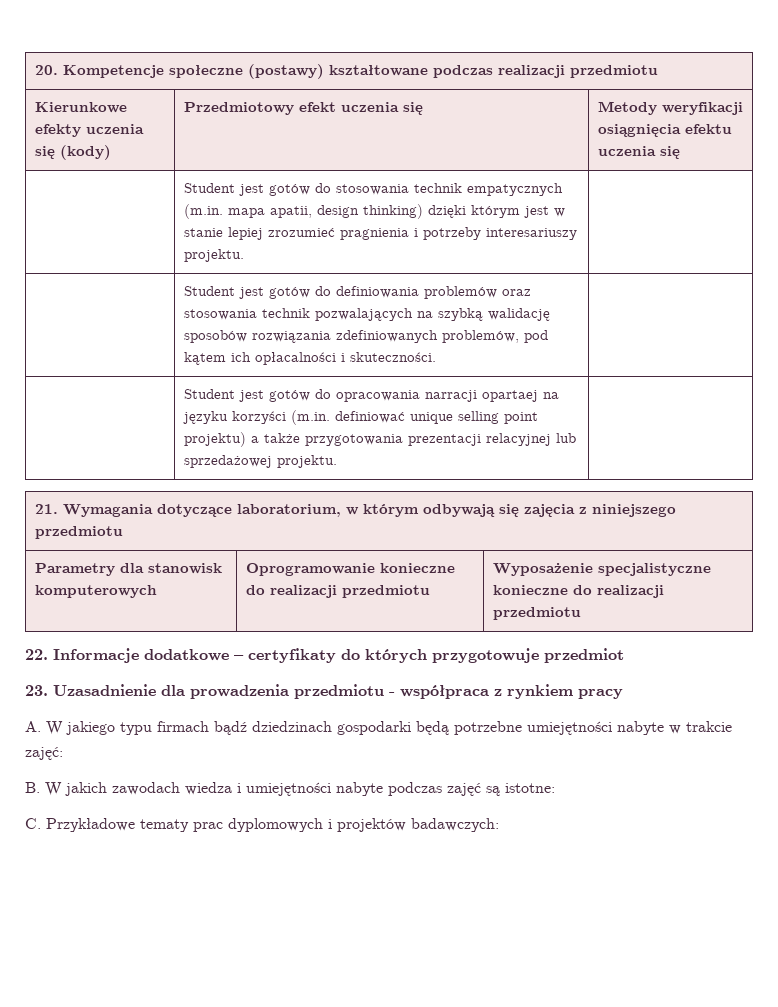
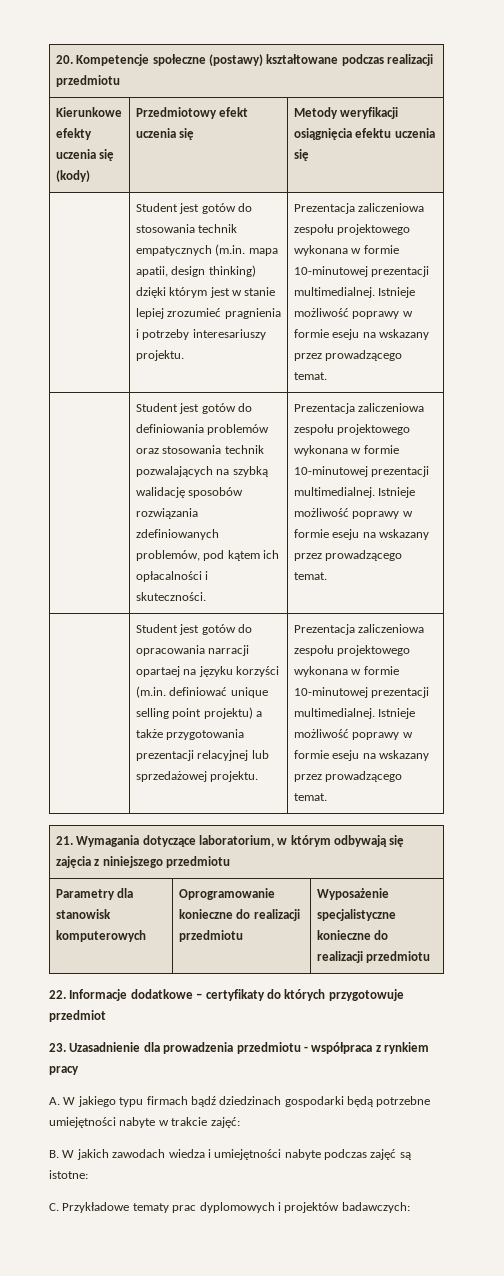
- Student jest gotów do stosowania technik empatycznych (m.in. mapa apatii, design thinking) dzięki którym jest w stanie lepiej zrozumieć pragnienia i potrzeby interesariuszy projektu.
+ Student jest gotów do stosowania technik empatycznych (m.in. mapa apatii, design thinking) dzięki którym jest w stanie lepiej zrozumieć pragnienia i potrzeby interesariuszy projektu. | Prezentacja zaliczeniowa zespołu projektowego wykonana w formie 10-minutowej prezentacji multimedialnej. Istnieje możliwość poprawy w formie eseju na wskazany przez prowadzącego temat.
- Student jest gotów do definiowania problemów oraz stosowania technik pozwalających na szybką walidację sposobów rozwiązania zdefiniowanych problemów, pod kątem ich opłacalności i skuteczności.
+ Student jest gotów do definiowania problemów oraz stosowania technik pozwalających na szybką walidację sposobów rozwiązania zdefiniowanych problemów, pod kątem ich opłacalności i skuteczności. | Prezentacja zaliczeniowa zespołu projektowego wykonana w formie 10-minutowej prezentacji multimedialnej. Istnieje możliwość poprawy w formie eseju na wskazany przez prowadzącego temat.
- Student jest gotów do opracowania narracji opartaej na języku korzyści (m.in. definiować unique selling point projektu) a także przygotowania prezentacji relacyjnej lub sprzedażowej projektu.
+ Student jest gotów do opracowania narracji opartaej na języku korzyści (m.in. definiować unique selling point projektu) a także przygotowania prezentacji relacyjnej lub sprzedażowej projektu. | Prezentacja zaliczeniowa zespołu projektowego wykonana w formie 10-minutowej prezentacji multimedialnej. Istnieje możliwość poprawy w formie eseju na wskazany przez prowadzącego temat.

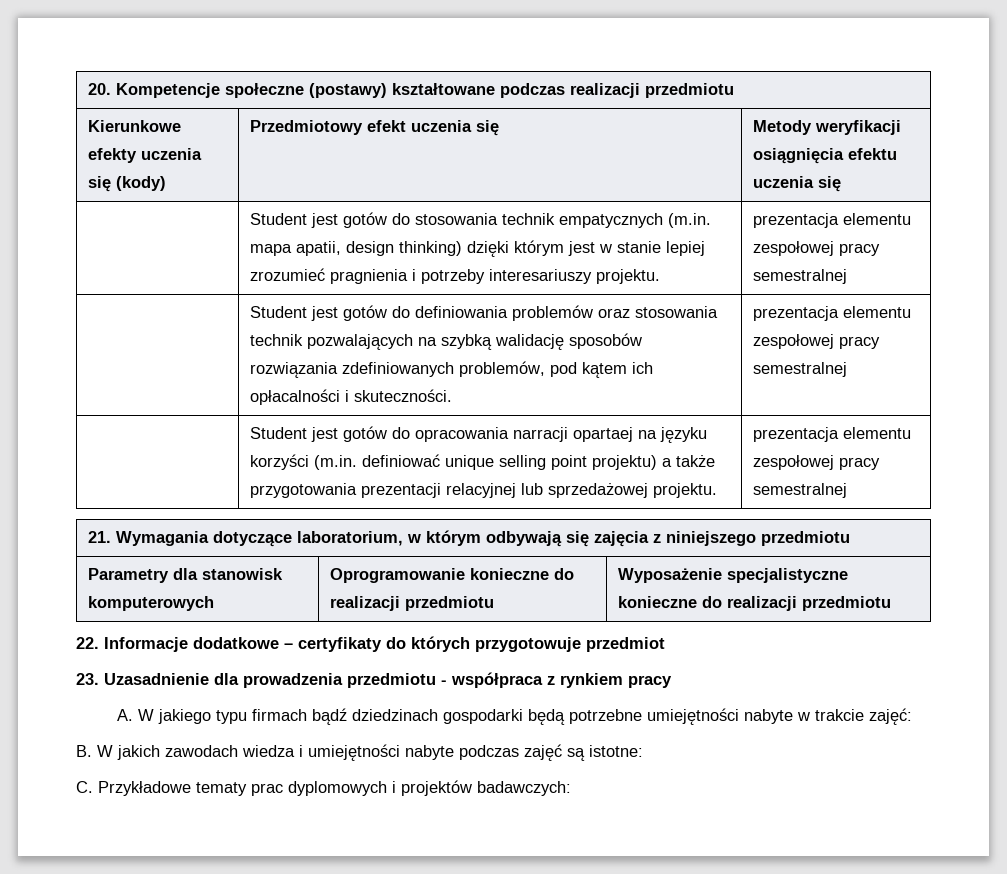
- Student jest gotów do stosowania technik empatycznych (m.in. mapa apatii, design thinking) dzięki którym jest w stanie lepiej zrozumieć pragnienia i potrzeby interesariuszy projektu. | Prezentacja zaliczeniowa zespołu projektowego wykonana w formie 10-minutowej prezentacji multimedialnej. Istnieje możliwość poprawy w formie eseju na wskazany przez prowadzącego temat.
+ Student jest gotów do stosowania technik empatycznych (m.in. mapa apatii, design thinking) dzięki którym jest w stanie lepiej zrozumieć pragnienia i potrzeby interesariuszy projektu. | prezentacja elementu zespołowej pracy semestralnej
- Student jest gotów do definiowania problemów oraz stosowania technik pozwalających na szybką walidację sposobów rozwiązania zdefiniowanych problemów, pod kątem ich opłacalności i skuteczności. | Prezentacja zaliczeniowa zespołu projektowego wykonana w formie 10-minutowej prezentacji multimedialnej. Istnieje możliwość poprawy w formie eseju na wskazany przez prowadzącego temat.
+ Student jest gotów do definiowania problemów oraz stosowania technik pozwalających na szybką walidację sposobów rozwiązania zdefiniowanych problemów, pod kątem ich opłacalności i skuteczności. | prezentacja elementu zespołowej pracy semestralnej
- Student jest gotów do opracowania narracji opartaej na języku korzyści (m.in. definiować unique selling point projektu) a także przygotowania prezentacji relacyjnej lub sprzedażowej projektu. | Prezentacja zaliczeniowa zespołu projektowego wykonana w formie 10-minutowej prezentacji multimedialnej. Istnieje możliwość poprawy w formie eseju na wskazany przez prowadzącego temat.
+ Student jest gotów do opracowania narracji opartaej na języku korzyści (m.in. definiować unique selling point projektu) a także przygotowania prezentacji relacyjnej lub sprzedażowej projektu. | prezentacja elementu zespołowej pracy semestralnej

